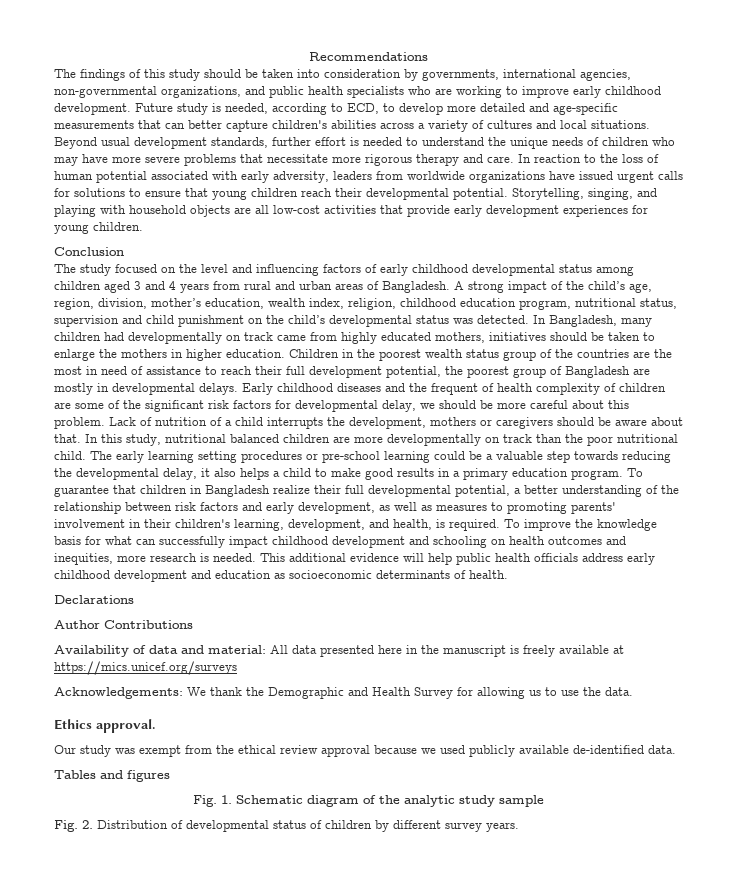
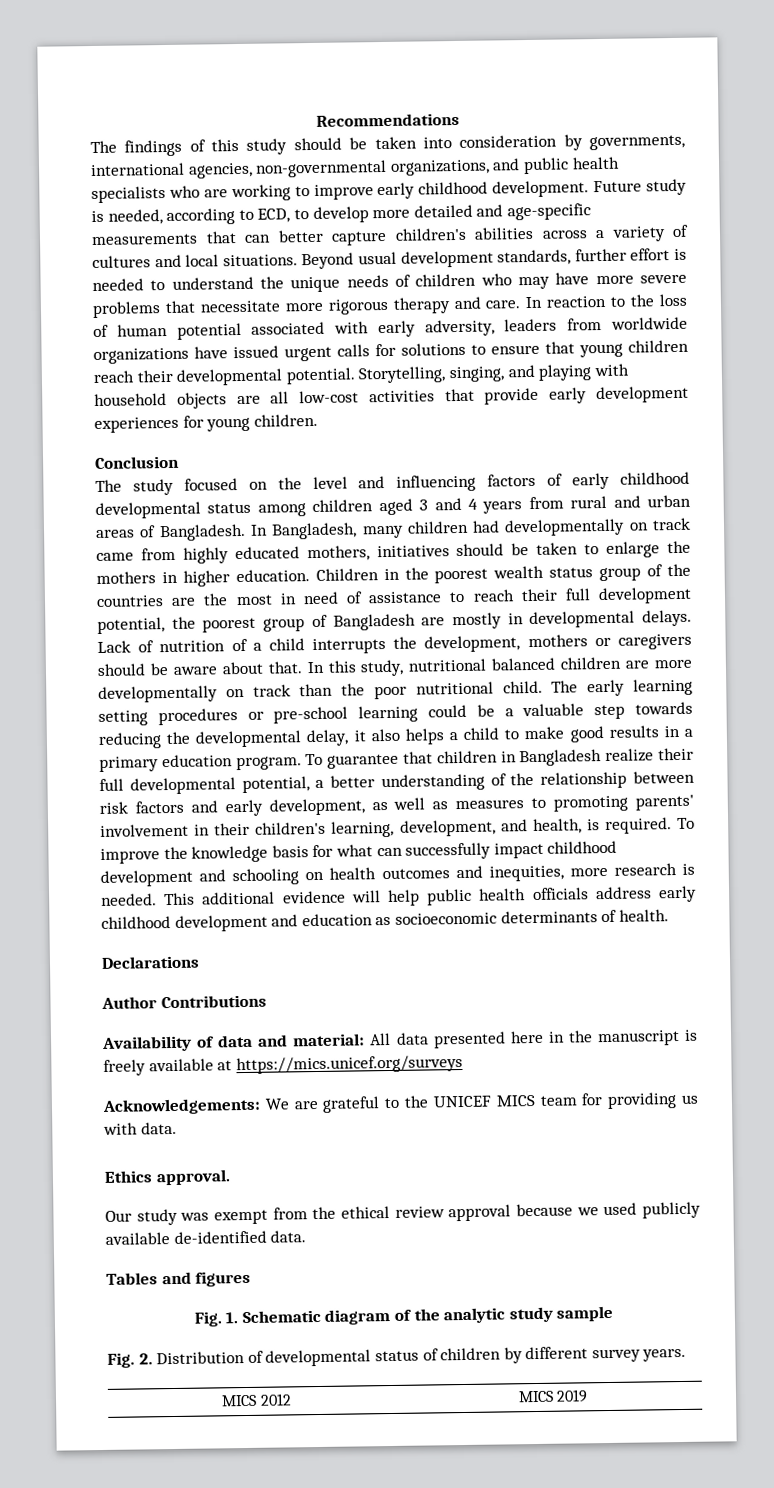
- A strong impact of the child’s age, region, division, mother’s education, wealth index, religion, childhood education program, nutritional status, supervision and child punishment on the child’s developmental status was detected.
- Early childhood diseases and the frequent of health complexity of children are some of the significant risk factors for developmental delay, we should be more careful about this problem.
- Acknowledgements: We thank the Demographic and Health Survey for allowing us to use the data.
+ Acknowledgements: We are grateful to the UNICEF MICS team for providing us with data.
+ MICS 2012 | MICS 2019

